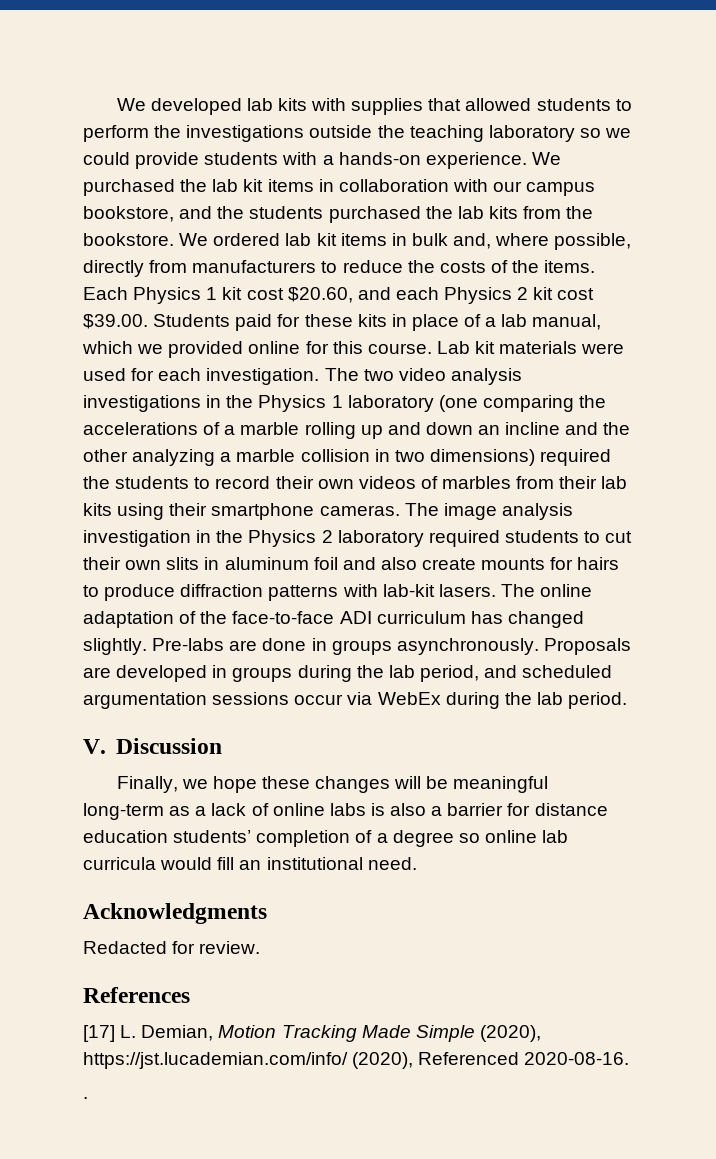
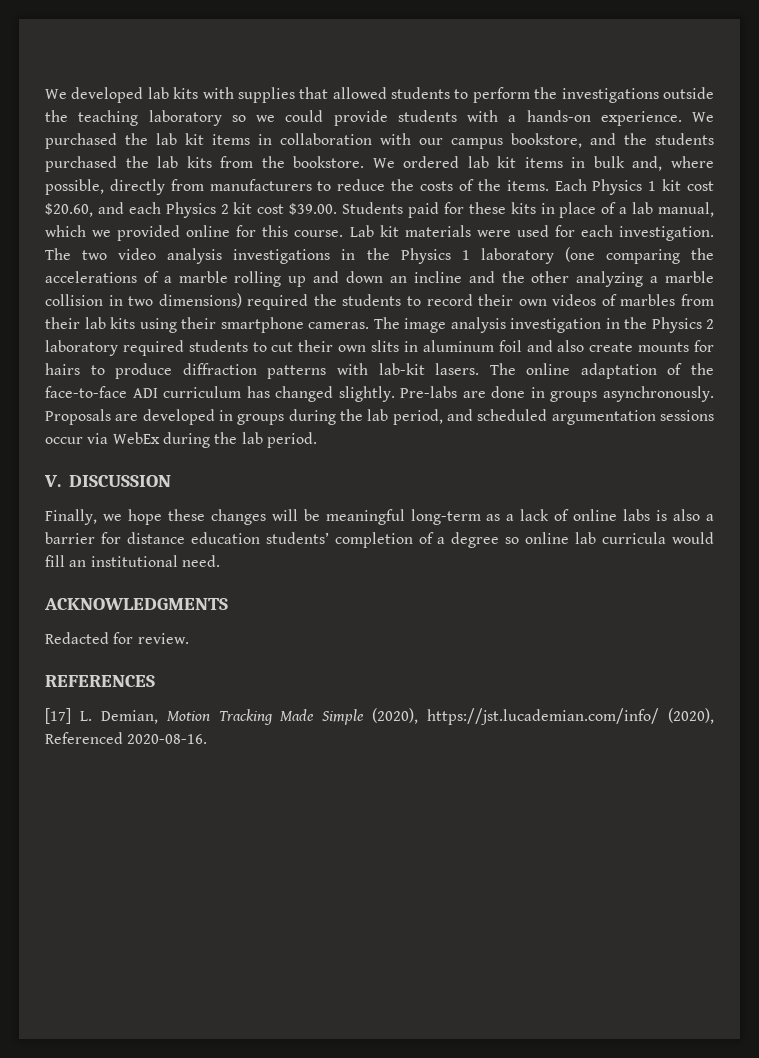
- V. Discussion
+ V. DISCUSSION
- Acknowledgments
+ ACKNOWLEDGMENTS
- References
+ REFERENCES
- .

